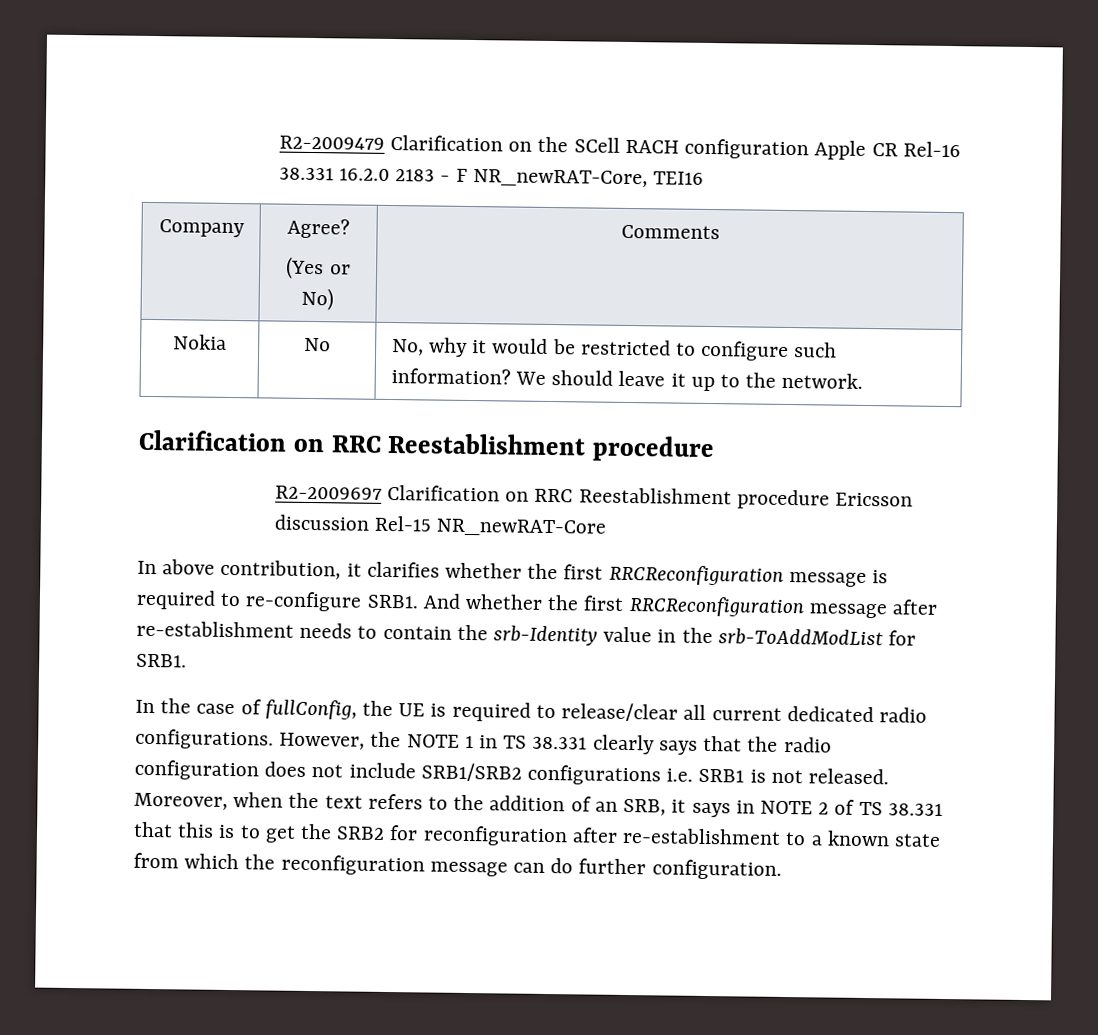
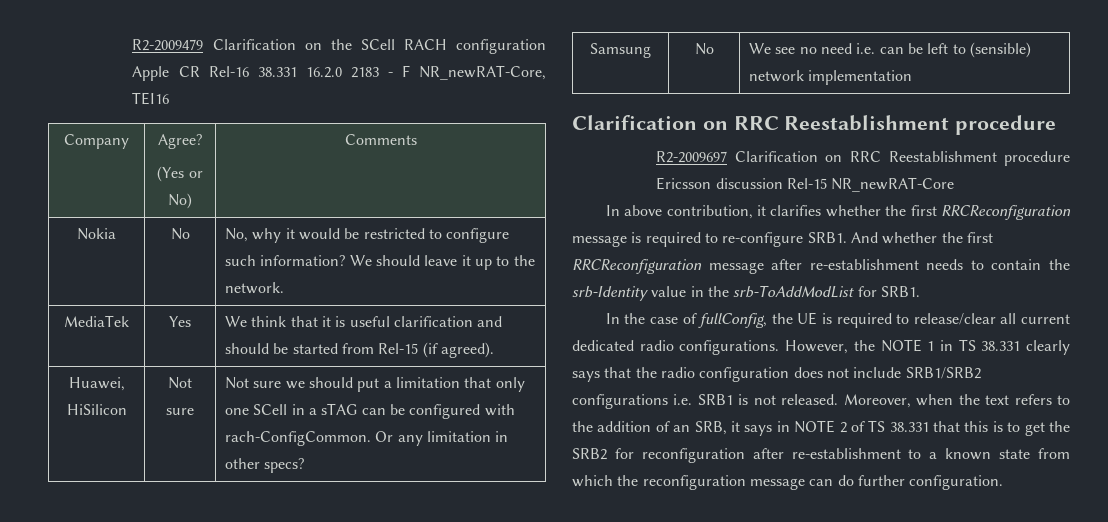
+ MediaTek | Yes | We think that it is useful clarification and should be started from Rel-15 (if agreed).
+ Huawei, HiSilicon | Not sure | Not sure we should put a limitation that only one SCell in a sTAG can be configured with rach-ConfigCommon. Or any limitation in other specs?
+ Samsung | No | We see no need i.e. can be left to (sensible) network implementation

